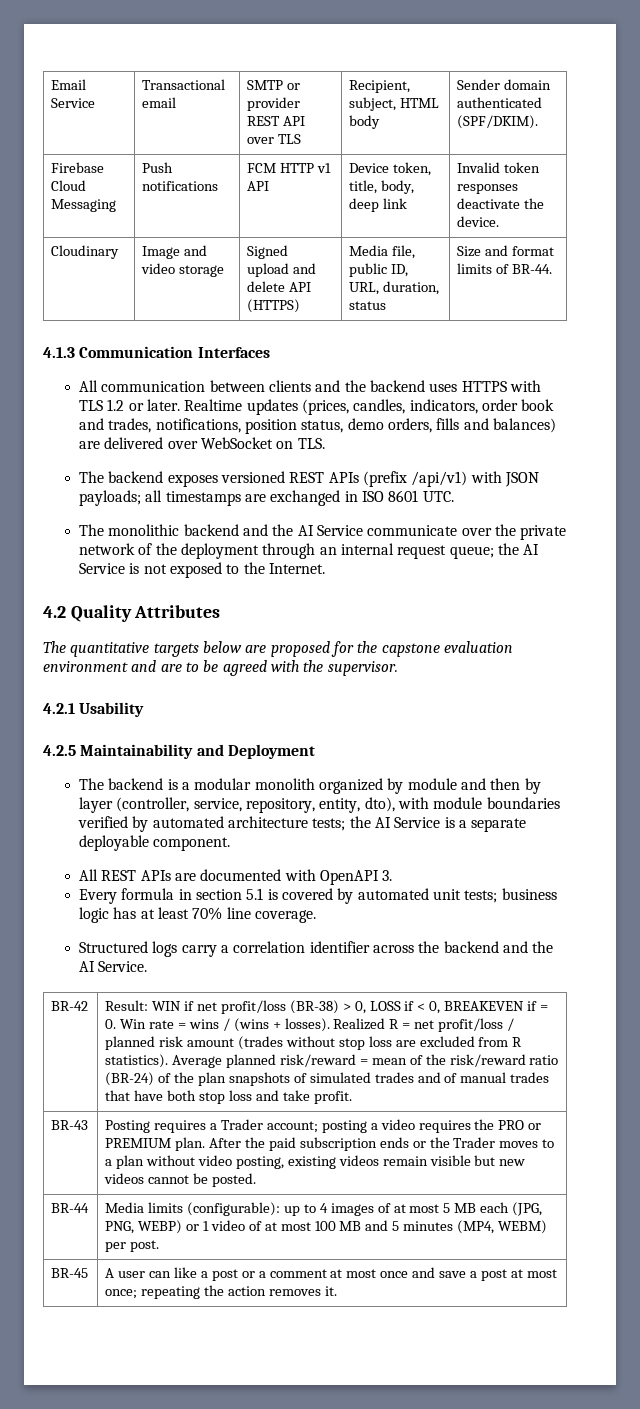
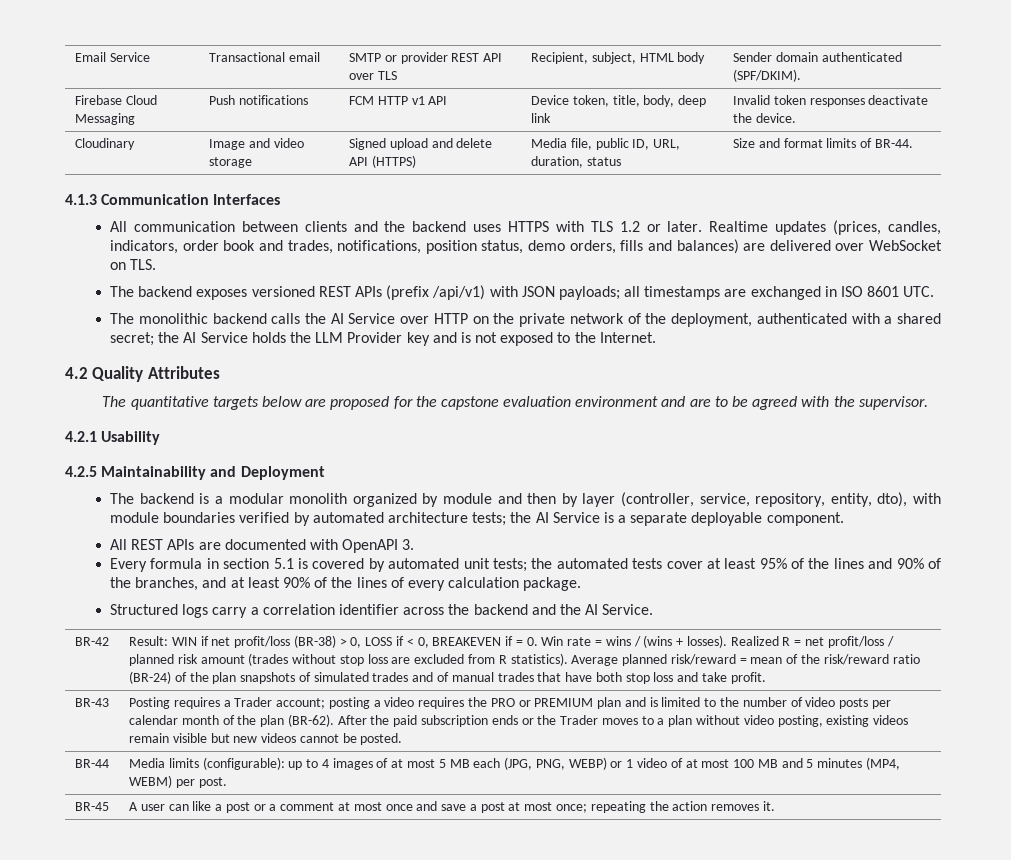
- The monolithic backend and the AI Service communicate over the private network of the deployment through an internal request queue; the AI Service is not exposed to the Internet.
+ The monolithic backend calls the AI Service over HTTP on the private network of the deployment, authenticated with a shared secret; the AI Service holds the LLM Provider key and is not exposed to the Internet.
- Every formula in section 5.1 is covered by automated unit tests; business logic has at least 70% line coverage.
+ Every formula in section 5.1 is covered by automated unit tests; the automated tests cover at least 95% of the lines and 90% of the branches, and at least 90% of the lines of every calculation package.
- Posting requires a Trader account; posting a video requires the PRO or PREMIUM plan.
+ Posting requires a Trader account; posting a video requires the PRO or PREMIUM plan and is limited to the number of video posts per calendar month of the plan (BR-62).

